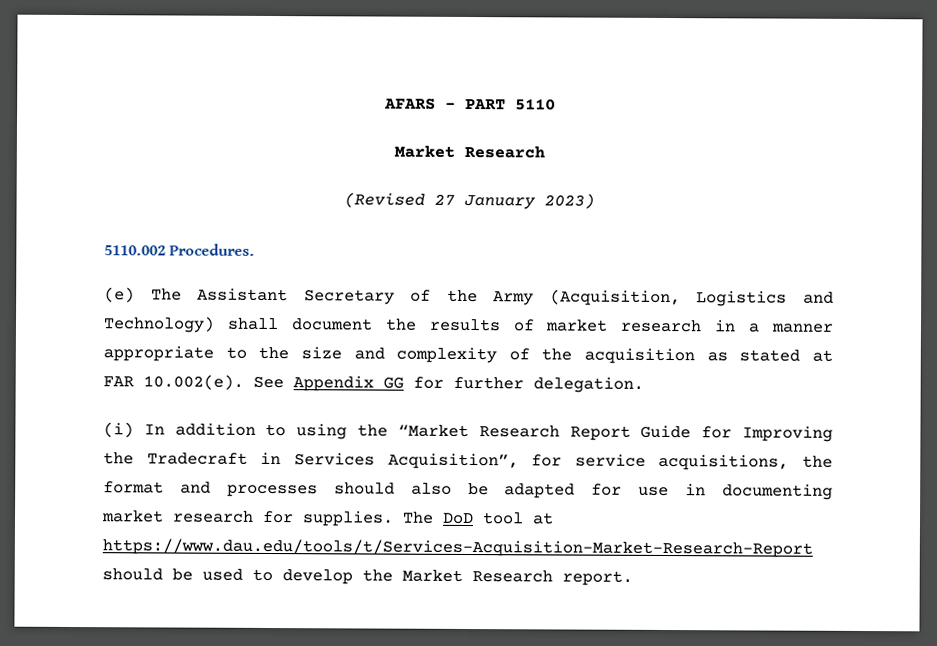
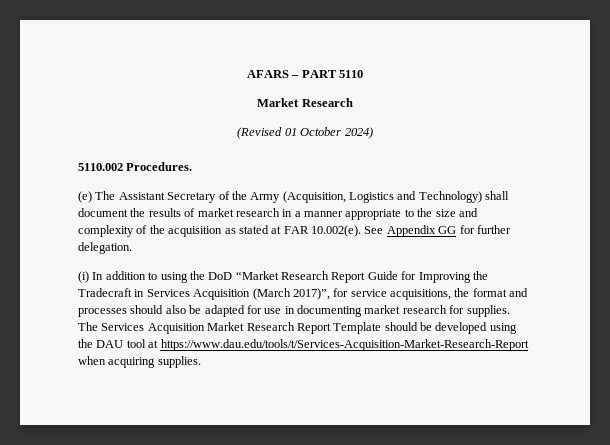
- (Revised 27 January 2023)
+ (Revised 01 October 2024)
- (i) In addition to using the “Market Research Report Guide for Improving the Tradecraft in Services Acquisition”, for service acquisitions, the format and processes should also be adapted for use in documenting market research for supplies.
+ (i) In addition to using the DoD “Market Research Report Guide for Improving the Tradecraft in Services Acquisition (March 2017)”, for service acquisitions, the format and processes should also be adapted for use in documenting market research for supplies.
- The DoD tool at https://www.dau.edu/tools/t/Services-Acquisition-Market-Research-Report should be used to develop the Market Research report.
+ The Services Acquisition Market Research Report Template should be developed using the DAU tool at https://www.dau.edu/tools/t/Services-Acquisition-Market-Research-Report when acquiring supplies.

